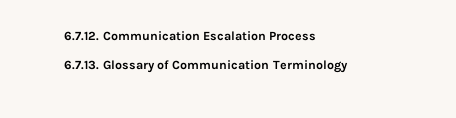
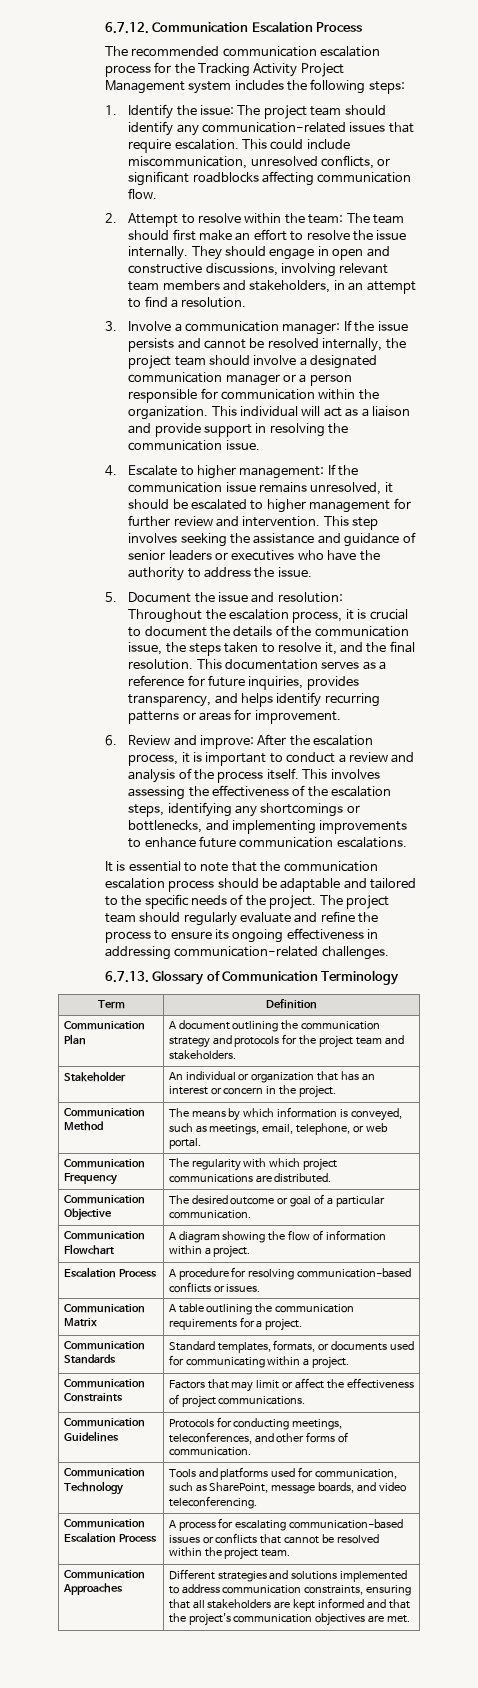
+ The recommended communication escalation process for the Tracking Activity Project Management system includes the following steps:
+ 1. Identify the issue: The project team should identify any communication-related issues that require escalation. This could include miscommunication, unresolved conflicts, or significant roadblocks affecting communication flow.
+ 2. Attempt to resolve within the team: The team should first make an effort to resolve the issue internally. They should engage in open and constructive discussions, involving relevant team members and stakeholders, in an attempt to find a resolution.
+ 3. Involve a communication manager: If the issue persists and cannot be resolved internally, the project team should involve a designated communication manager or a person responsible for communication within the organization. This individual will act as a liaison and provide support in resolving the communication issue.
+ 4. Escalate to higher management: If the communication issue remains unresolved, it should be escalated to higher management for further review and intervention. This step involves seeking the assistance and guidance of senior leaders or executives who have the authority to address the issue.
+ 5. Document the issue and resolution: Throughout the escalation process, it is crucial to document the details of the communication issue, the steps taken to resolve it, and the final resolution. This documentation serves as a reference for future inquiries, provides transparency, and helps identify recurring patterns or areas for improvement.
+ 6. Review and improve: After the escalation process, it is important to conduct a review and analysis of the process itself. This involves assessing the effectiveness of the escalation steps, identifying any shortcomings or bottlenecks, and implementing improvements to enhance future communication escalations.
+ It is essential to note that the communication escalation process should be adaptable and tailored to the specific needs of the project. The project team should regularly evaluate and refine the process to ensure its ongoing effectiveness in addressing communication-related challenges.
+ Term | Definition
+ Communication Plan | A document outlining the communication strategy and protocols for the project team and stakeholders.
+ Stakeholder | An individual or organization that has an interest or concern in the project.
+ Communication Method | The means by which information is conveyed, such as meetings, email, telephone, or web portal.
+ Communication Frequency | The regularity with which project communications are distributed.
+ Communication Objective | The desired outcome or goal of a particular communication.
+ Communication Flowchart | A diagram showing the flow of information within a project.
+ Escalation Process | A procedure for resolving communication-based conflicts or issues.
+ Communication Matrix | A table outlining the communication requirements for a project.
+ Communication Standards | Standard templates, formats, or documents used for communicating within a project.
+ Communication Constraints | Factors that may limit or affect the effectiveness of project communications.
+ Communication Guidelines | Protocols for conducting meetings, teleconferences, and other forms of communication.
+ Communication Technology | Tools and platforms used for communication, such as SharePoint, message boards, and video teleconferencing.
+ Communication Escalation Process | A process for escalating communication-based issues or conflicts that cannot be resolved within the project team.
+ Communication Approaches | Different strategies and solutions implemented to address communication constraints, ensuring that all stakeholders are kept informed and that the project's communication objectives are met.

